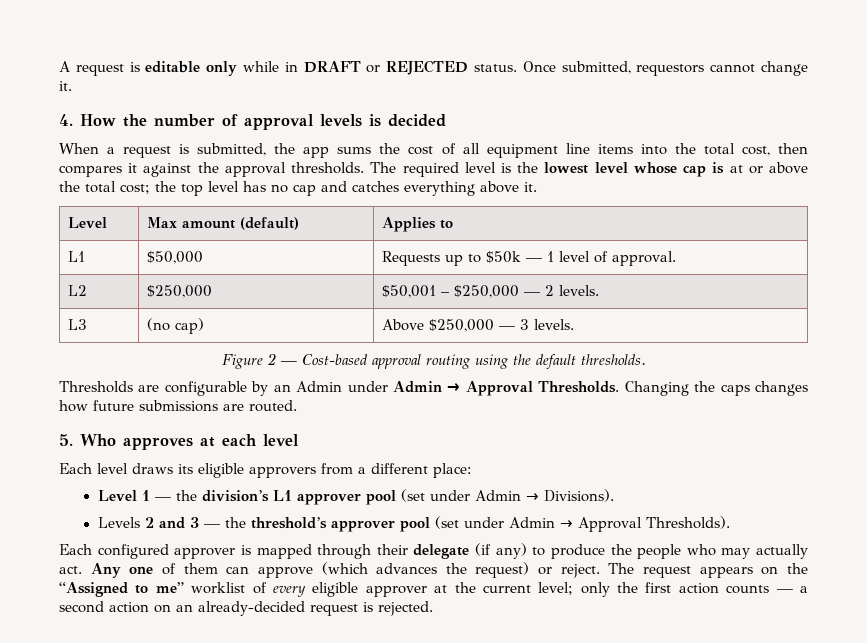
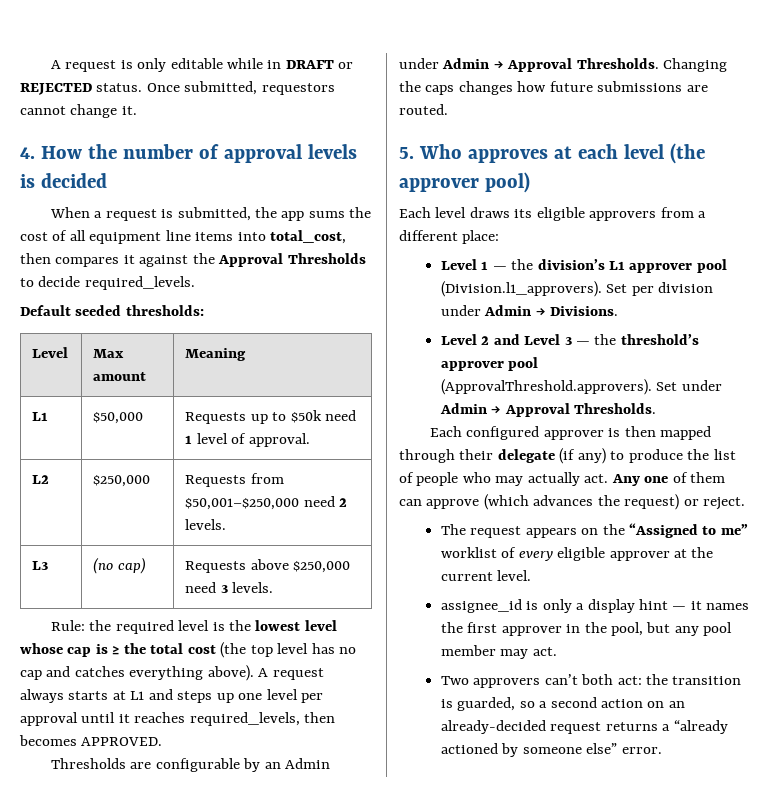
- A request is editable only while in DRAFT or REJECTED status.
+ A request is only editable while in DRAFT or REJECTED status.
- When a request is submitted, the app sums the cost of all equipment line items into the total cost, then compares it against the approval thresholds. The required level is the lowest level whose cap is at or above the total cost; the top level has no cap and catches everything above it.
- Level | Max amount (default) | Applies to
- L1 | $50,000 | Requests up to $50k — 1 level of approval.
- L2 | $250,000 | $50,001 – $250,000 — 2 levels.
- L3 | (no cap) | Above $250,000 — 3 levels.
- Figure 2 — Cost-based approval routing using the default thresholds.
+ When a request is submitted, the app sums the cost of all equipment line items into total_cost, then compares it against the Approval Thresholds to decide required_levels.
+ Default seeded thresholds:
+ Level | Max amount | Meaning
+ L1 | $50,000 | Requests up to $50k need 1 level of approval.
+ L2 | $250,000 | Requests from $50,001–$250,000 need 2 levels.
+ L3 | (no cap) | Requests above $250,000 need 3 levels.
+ Rule: the required level is the lowest level whose cap is ≥ the total cost (the top level has no cap and catches everything above). A request always starts at L1 and steps up one level per approval until it reaches required_levels, then becomes APPROVED.
- 5. Who approves at each level
+ 5. Who approves at each level (the approver pool)
- Level 1 — the division’s L1 approver pool (set under Admin → Divisions).
- Levels 2 and 3 — the threshold’s approver pool (set under Admin → Approval Thresholds).
+ Level 1 — the division’s L1 approver pool (Division.l1_approvers). Set per division under Admin → Divisions.
+ Level 2 and Level 3 — the threshold’s approver pool (ApprovalThreshold.approvers). Set under Admin → Approval Thresholds.
- Each configured approver is mapped through their delegate (if any) to produce the people who may actually act.
+ Each configured approver is then mapped through their delegate (if any) to produce the list of people who may actually act.
- Any one of them can approve (which advances the request) or reject. The request appears on the “Assigned to me” worklist of every eligible approver at the current level; only the first action counts — a second action on an already-decided request is rejected.
+ Any one of them can approve (which advances the request) or reject.
+ The request appears on the “Assigned to me” worklist of every eligible approver at the current level.
+ assignee_id is only a display hint — it names the first approver in the pool, but any pool member may act.
+ Two approvers can’t both act: the transition is guarded, so a second action on an already-decided request returns a “already actioned by someone else” error.

